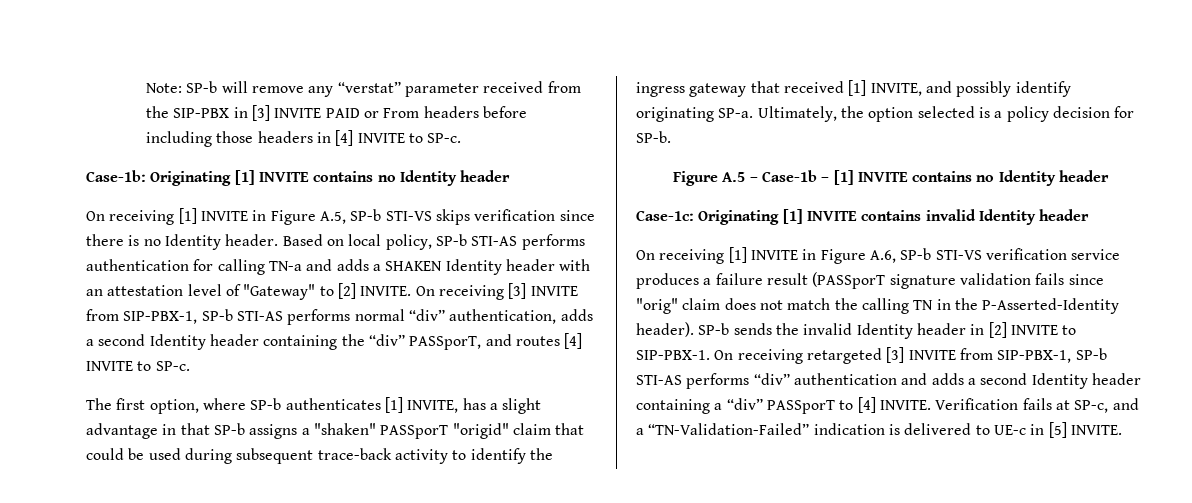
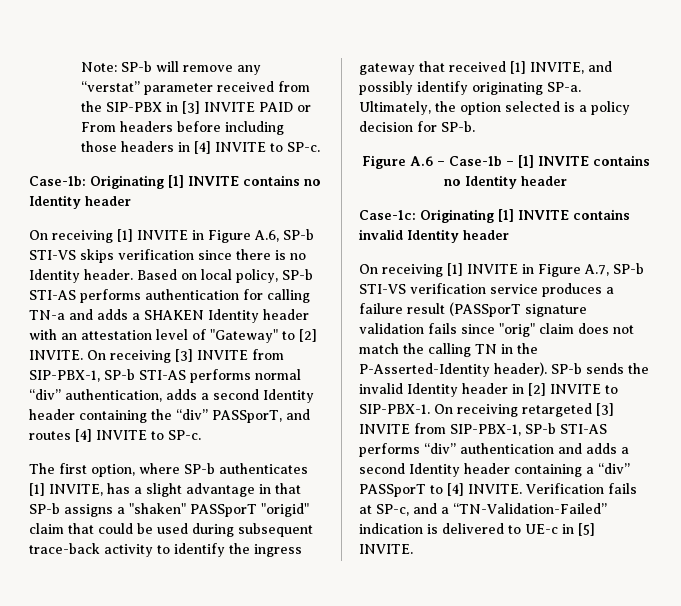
- On receiving [1] INVITE in Figure A.5, SP-b STI-VS skips verification since there is no Identity header.
+ On receiving [1] INVITE in Figure A.6, SP-b STI-VS skips verification since there is no Identity header.
- Figure A.5 – Case-1b – [1] INVITE contains no Identity header
+ Figure A.6 – Case-1b – [1] INVITE contains no Identity header
- On receiving [1] INVITE in Figure A.6, SP-b STI-VS verification service produces a failure result (PASSporT signature validation fails since "orig" claim does not match the calling TN in the P-Asserted-Identity header).
+ On receiving [1] INVITE in Figure A.7, SP-b STI-VS verification service produces a failure result (PASSporT signature validation fails since "orig" claim does not match the calling TN in the P-Asserted-Identity header).

